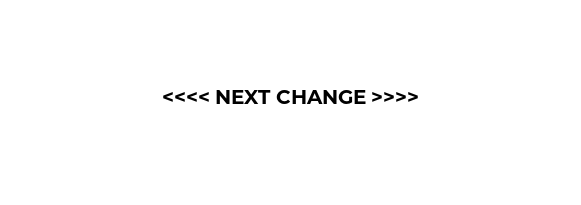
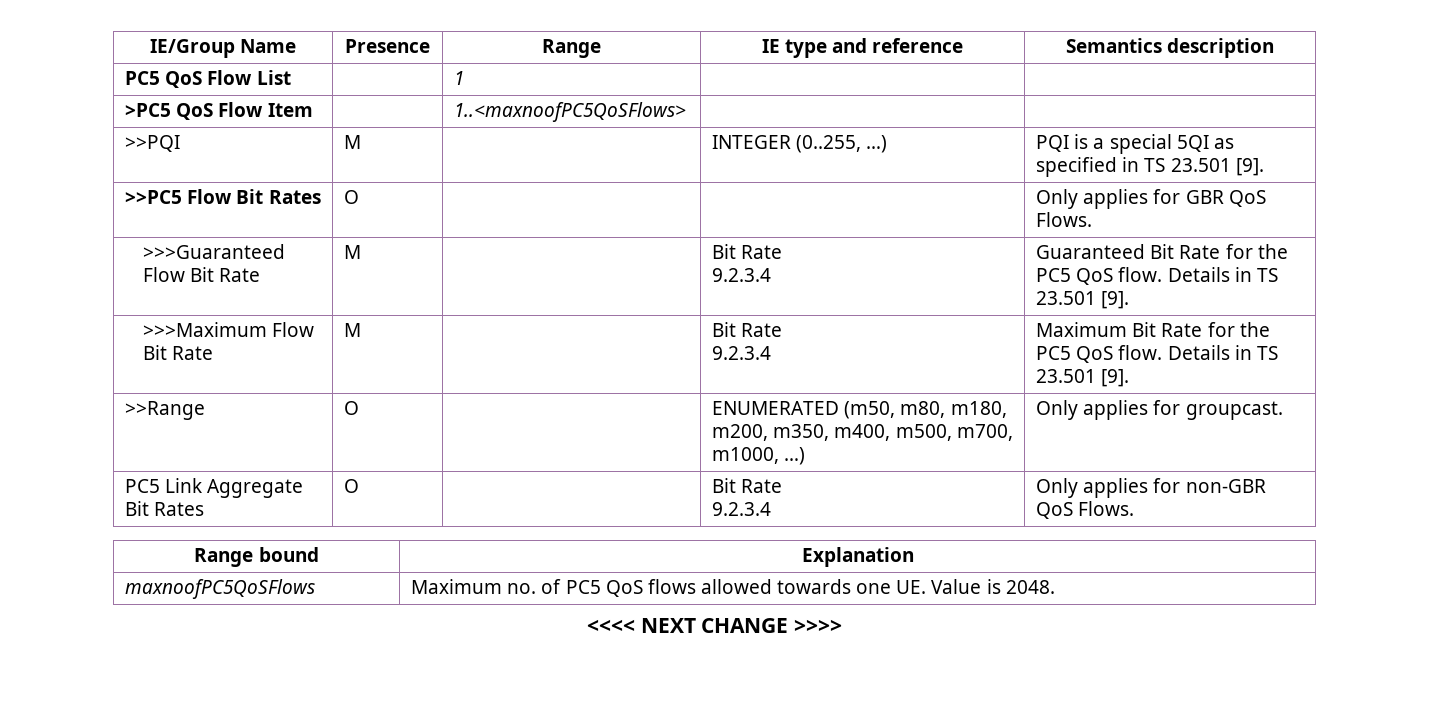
+ IE/Group Name | Presence | Range | IE type and reference | Semantics description
+ PC5 QoS Flow List | | 1 | |
+ >PC5 QoS Flow Item | | 1..<maxnoofPC5QoSFlows> | |
+ >>PQI | M | | INTEGER (0..255, …) | PQI is a special 5QI as specified in TS 23.501 [9].
+ >>PC5 Flow Bit Rates | O | | | Only applies for GBR QoS Flows.
+ >>>Guaranteed Flow Bit Rate | M | | Bit Rate
+ 9.2.3.4 | Guaranteed Bit Rate for the PC5 QoS flow. Details in TS 23.501 [9].
+ >>>Maximum Flow Bit Rate | M | | Bit Rate
+ 9.2.3.4 | Maximum Bit Rate for the PC5 QoS flow. Details in TS 23.501 [9].
+ >>Range | O | | ENUMERATED (m50, m80, m180, m200, m350, m400, m500, m700, m1000, …) | Only applies for groupcast.
+ PC5 Link Aggregate Bit Rates | O | | Bit Rate
+ 9.2.3.4 | Only applies for non-GBR QoS Flows.
+ Range bound | Explanation
+ maxnoofPC5QoSFlows | Maximum no. of PC5 QoS flows allowed towards one UE. Value is 2048.

